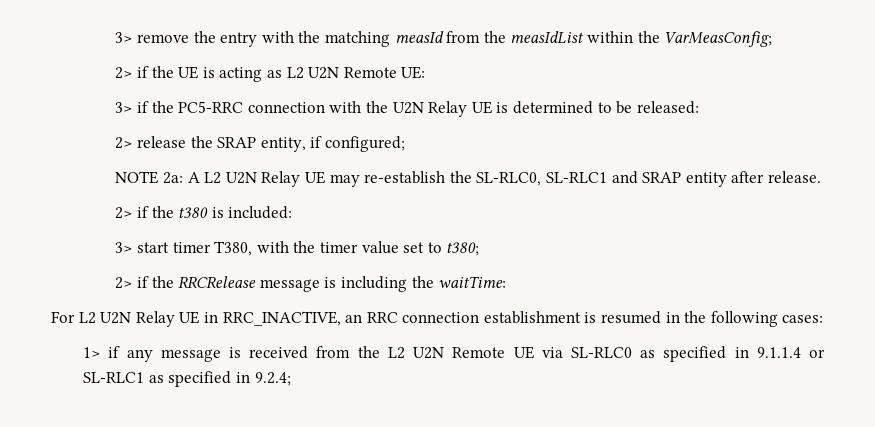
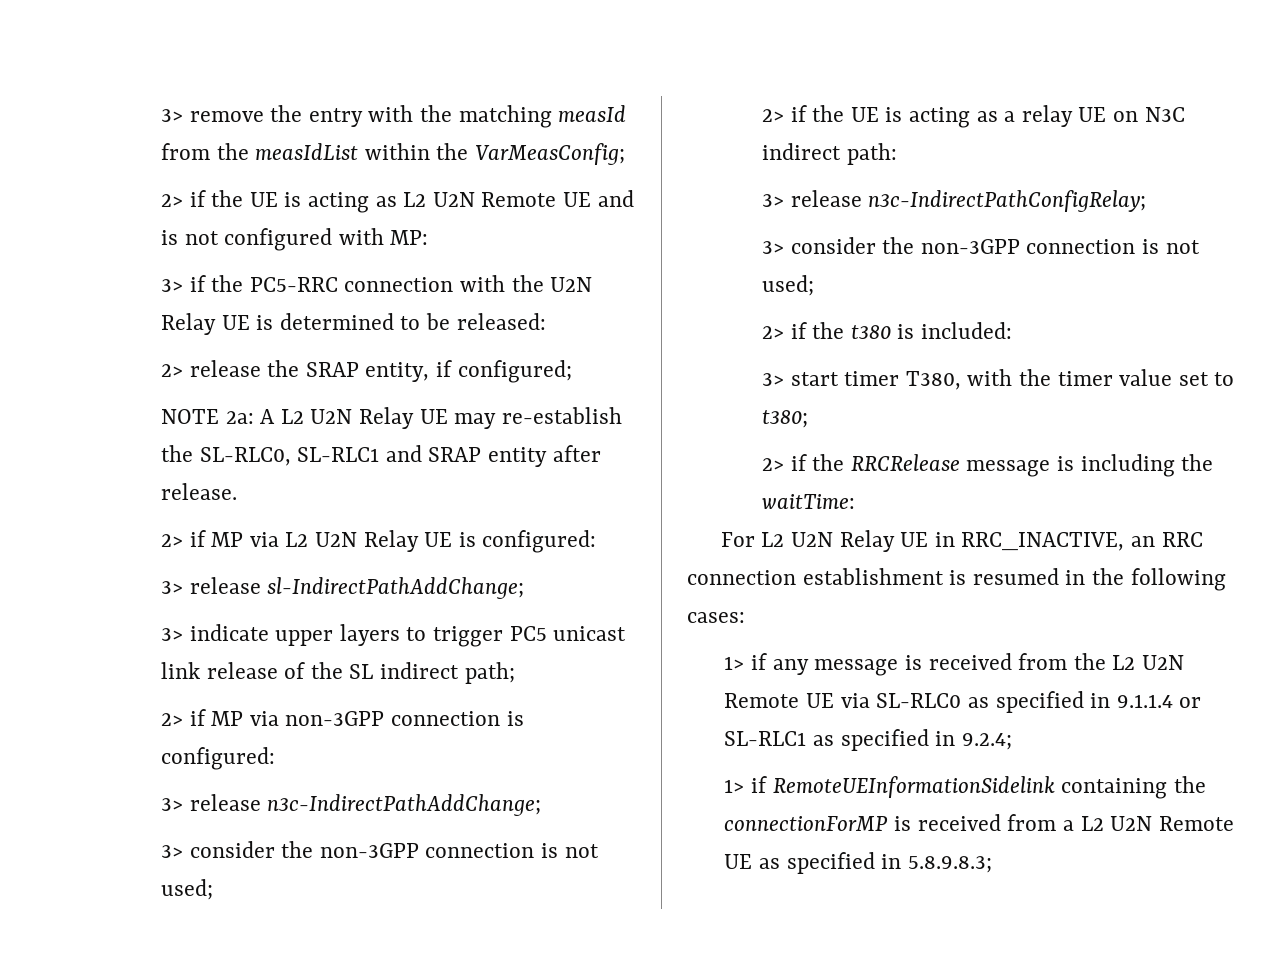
- 2> if the UE is acting as L2 U2N Remote UE:
+ 2> if the UE is acting as L2 U2N Remote UE and is not configured with MP:
+ 2> if MP via L2 U2N Relay UE is configured:
+ 3> release sl-IndirectPathAddChange;
+ 3> indicate upper layers to trigger PC5 unicast link release of the SL indirect path;
+ 2> if MP via non-3GPP connection is configured:
+ 3> release n3c-IndirectPathAddChange;
+ 3> consider the non-3GPP connection is not used;
+ 2> if the UE is acting as a relay UE on N3C indirect path:
+ 3> release n3c-IndirectPathConfigRelay;
+ 3> consider the non-3GPP connection is not used;
+ 1> if RemoteUEInformationSidelink containing the connectionForMP is received from a L2 U2N Remote UE as specified in 5.8.9.8.3;

